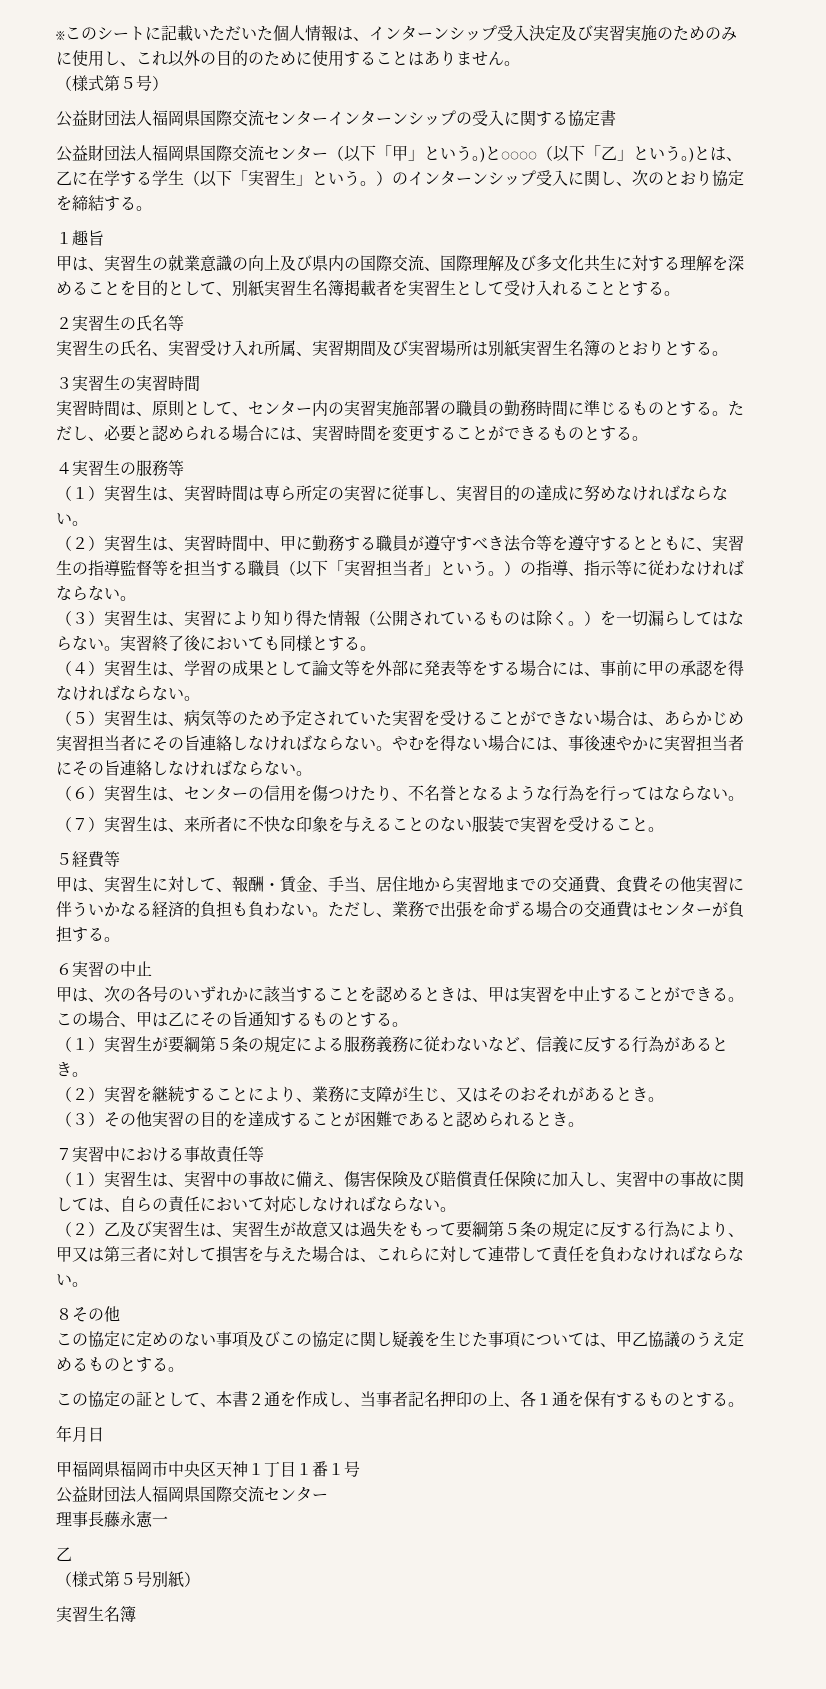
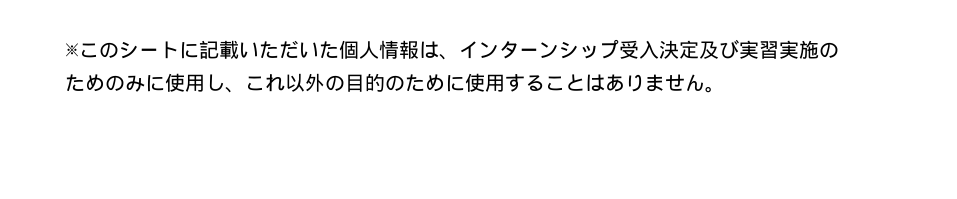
- （様式第５号）
- 公益財団法人福岡県国際交流センターインターンシップの受入に関する協定書
- 公益財団法人福岡県国際交流センター（以下「甲」という｡)と○○○○（以下「乙」という｡)とは、乙に在学する学生（以下「実習生」という。）のインターンシップ受入に関し、次のとおり協定を締結する。
- １趣旨
- 甲は、実習生の就業意識の向上及び県内の国際交流、国際理解及び多文化共生に対する理解を深めることを目的として、別紙実習生名簿掲載者を実習生として受け入れることとする。
- ２実習生の氏名等
- 実習生の氏名、実習受け入れ所属、実習期間及び実習場所は別紙実習生名簿のとおりとする。
- ３実習生の実習時間
- 実習時間は、原則として、センター内の実習実施部署の職員の勤務時間に準じるものとする。ただし、必要と認められる場合には、実習時間を変更することができるものとする。
- ４実習生の服務等
- （１）実習生は、実習時間は専ら所定の実習に従事し、実習目的の達成に努めなければならない。
- （２）実習生は、実習時間中、甲に勤務する職員が遵守すべき法令等を遵守するとともに、実習生の指導監督等を担当する職員（以下「実習担当者」という。）の指導、指示等に従わなければならない。
- （３）実習生は、実習により知り得た情報（公開されているものは除く。）を一切漏らしてはならない。実習終了後においても同様とする。
- （４）実習生は、学習の成果として論文等を外部に発表等をする場合には、事前に甲の承認を得なければならない。
- （５）実習生は、病気等のため予定されていた実習を受けることができない場合は、あらかじめ実習担当者にその旨連絡しなければならない。やむを得ない場合には、事後速やかに実習担当者にその旨連絡しなければならない。
- （６）実習生は、センターの信用を傷つけたり、不名誉となるような行為を行ってはならない。
- （７）実習生は、来所者に不快な印象を与えることのない服装で実習を受けること。
- ５経費等
- 甲は、実習生に対して、報酬・賃金、手当、居住地から実習地までの交通費、食費その他実習に伴ういかなる経済的負担も負わない。ただし、業務で出張を命ずる場合の交通費はセンターが負担する。
- ６実習の中止
- 甲は、次の各号のいずれかに該当することを認めるときは、甲は実習を中止することができる。この場合、甲は乙にその旨通知するものとする。
- （１）実習生が要綱第５条の規定による服務義務に従わないなど、信義に反する行為があるとき。
- （２）実習を継続することにより、業務に支障が生じ、又はそのおそれがあるとき。
- （３）その他実習の目的を達成することが困難であると認められるとき。
- ７実習中における事故責任等
- （１）実習生は、実習中の事故に備え、傷害保険及び賠償責任保険に加入し、実習中の事故に関しては、自らの責任において対応しなければならない。
- （２）乙及び実習生は、実習生が故意又は過失をもって要綱第５条の規定に反する行為により、甲又は第三者に対して損害を与えた場合は、これらに対して連帯して責任を負わなければならない。
- ８その他
- この協定に定めのない事項及びこの協定に関し疑義を生じた事項については、甲乙協議のうえ定めるものとする。
- この協定の証として、本書２通を作成し、当事者記名押印の上、各１通を保有するものとする。
- 年月日
- 甲福岡県福岡市中央区天神１丁目１番１号
- 公益財団法人福岡県国際交流センター
- 理事長藤永憲一
- 乙
- （様式第５号別紙）
- 実習生名簿

